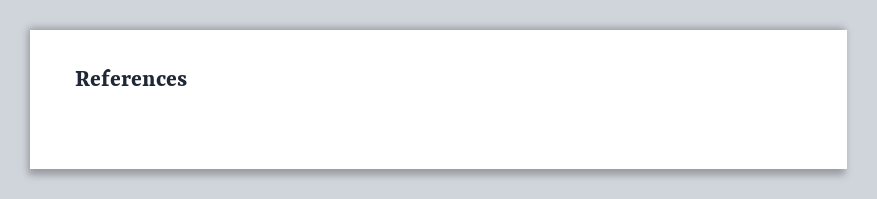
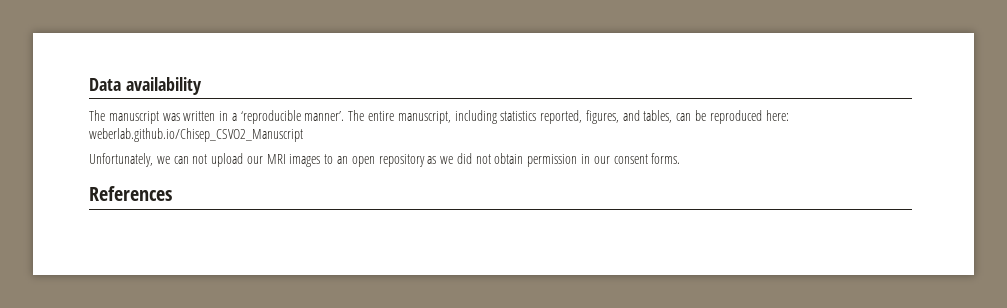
+ Data availability
+ The manuscript was written in a ‘reproducible manner’. The entire manuscript, including statistics reported, figures, and tables, can be reproduced here: weberlab.github.io/Chisep_CSVO2_Manuscript
+ Unfortunately, we can not upload our MRI images to an open repository as we did not obtain permission in our consent forms.

